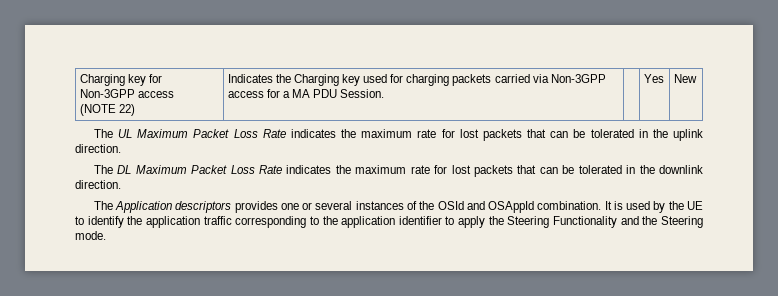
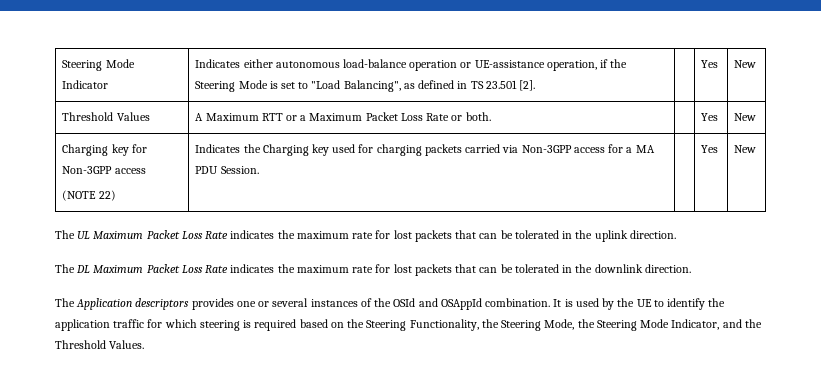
+ Steering Mode Indicator | Indicates either autonomous load-balance operation or UE-assistance operation, if the Steering Mode is set to "Load Balancing", as defined in TS 23.501 [2]. | | Yes | New
+ Threshold Values | A Maximum RTT or a Maximum Packet Loss Rate or both. | | Yes | New
- It is used by the UE to identify the application traffic corresponding to the application identifier to apply the Steering Functionality and the Steering mode.
+ It is used by the UE to identify the application traffic for which steering is required based on the Steering Functionality, the Steering Mode, the Steering Mode Indicator, and the Threshold Values.

